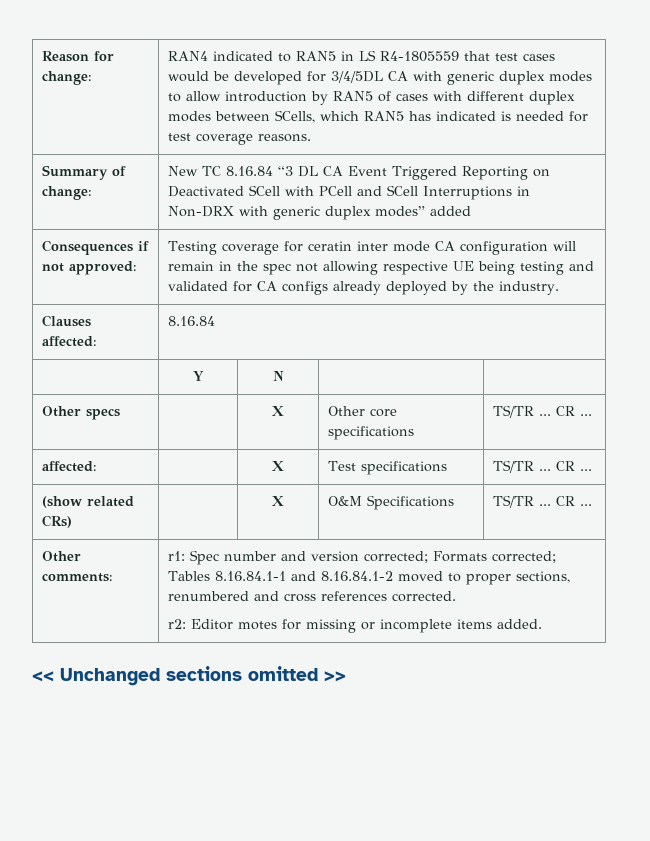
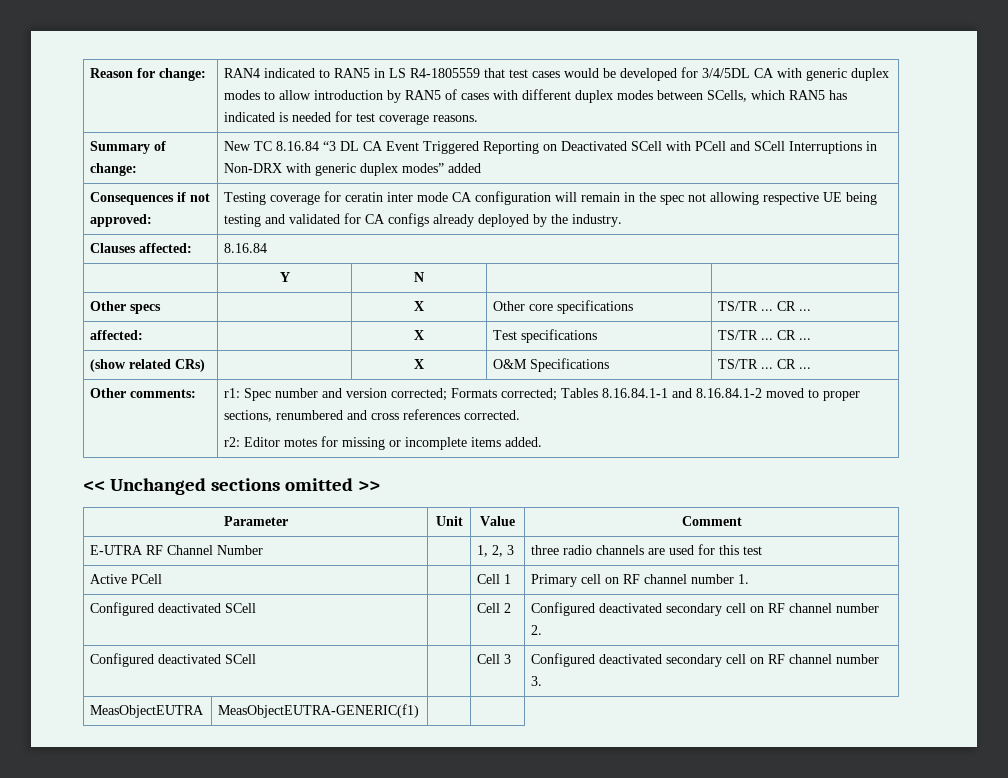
+ Parameter | Unit | Value | Comment
+ E-UTRA RF Channel Number | | 1, 2, 3 | three radio channels are used for this test
+ Active PCell | | Cell 1 | Primary cell on RF channel number 1.
+ Configured deactivated SCell | | Cell 2 | Configured deactivated secondary cell on RF channel number 2.
+ Configured deactivated SCell | | Cell 3 | Configured deactivated secondary cell on RF channel number 3.
+ MeasObjectEUTRA | MeasObjectEUTRA-GENERIC(f1) | |

